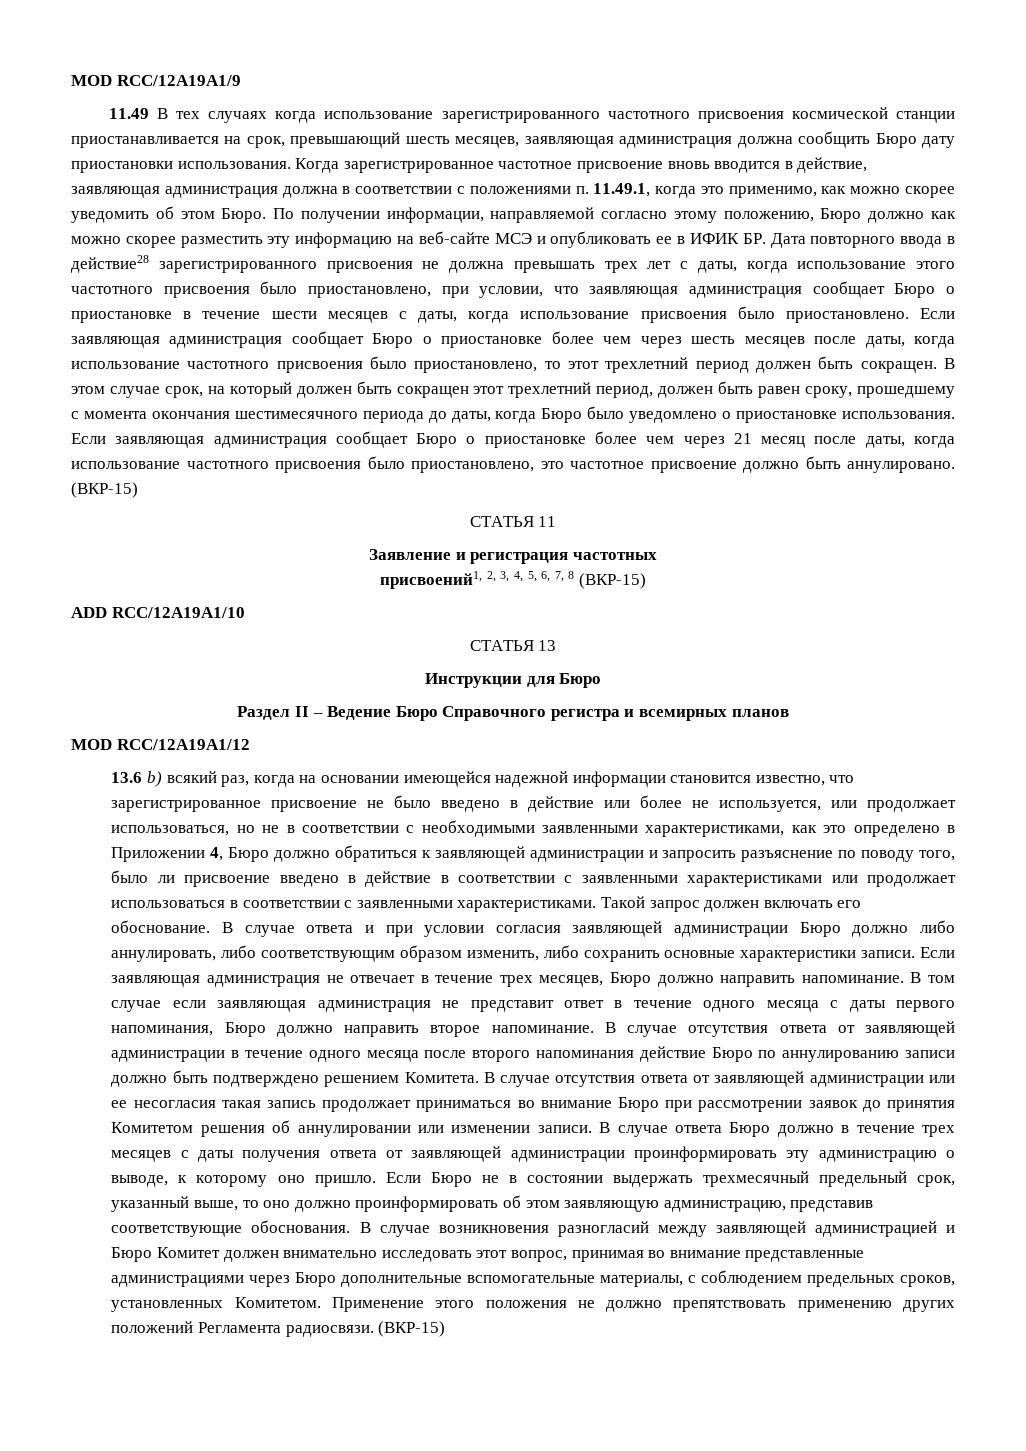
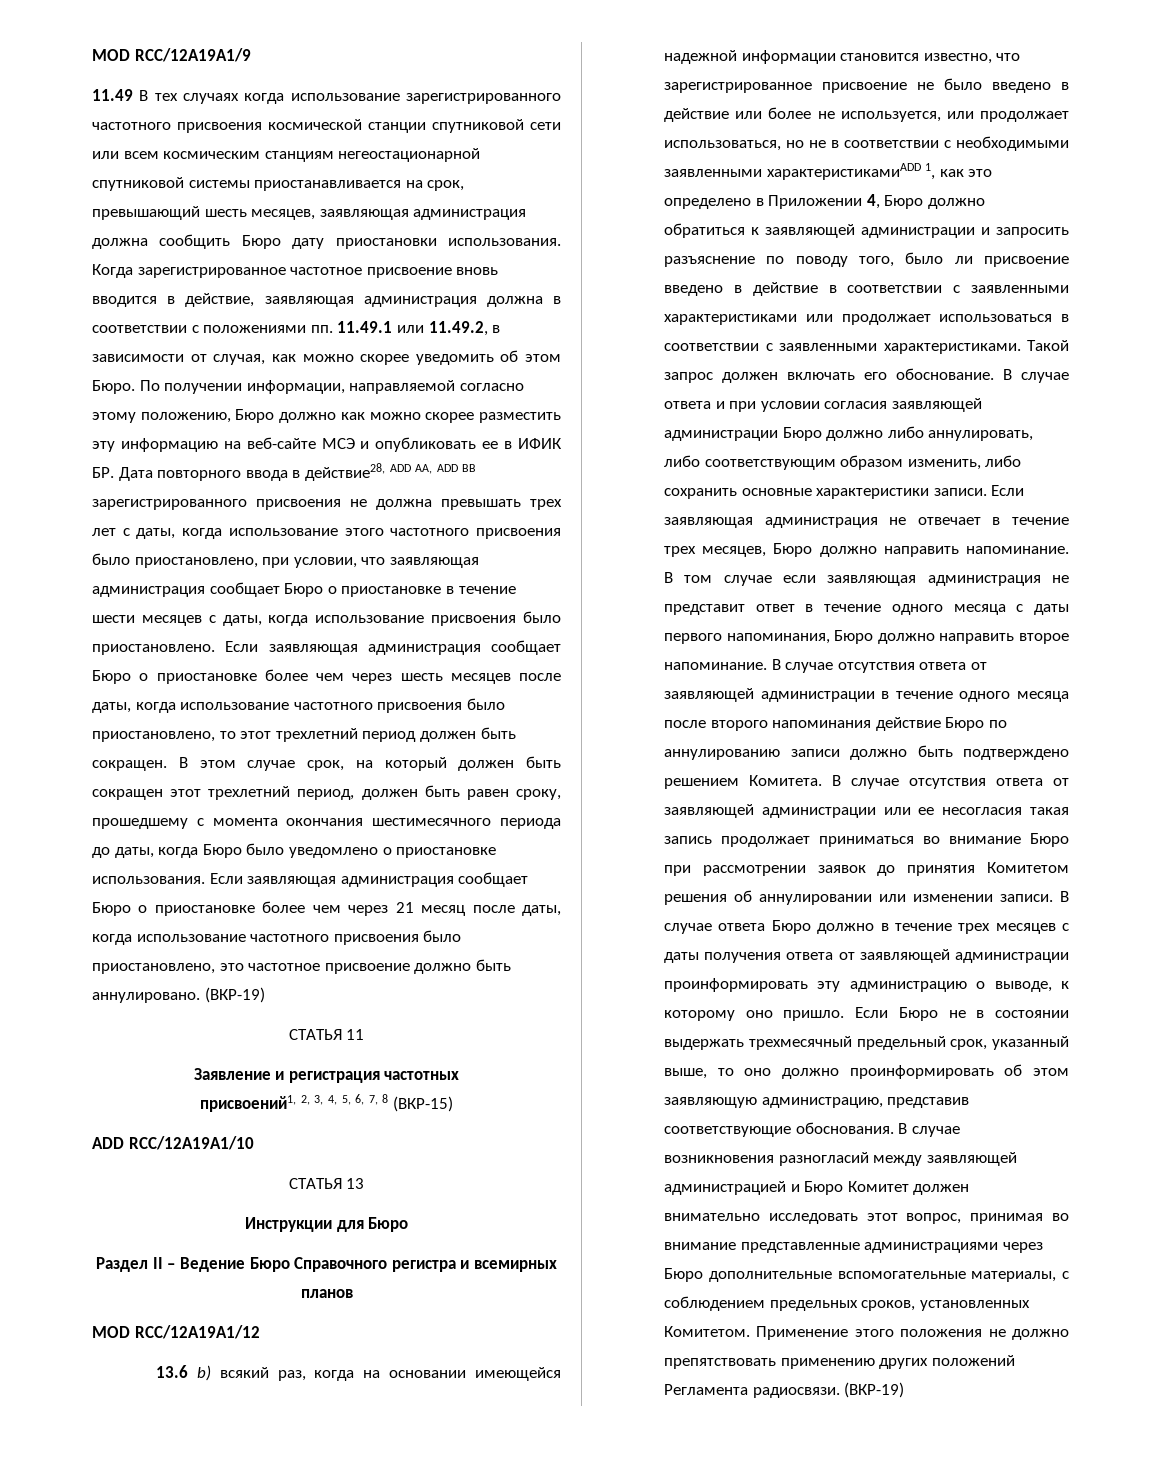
- 11.49 В тех случаях когда использование зарегистрированного частотного присвоения космической станции приостанавливается на срок, превышающий шесть месяцев, заявляющая администрация должна сообщить Бюро дату приостановки использования.
+ 11.49 В тех случаях когда использование зарегистрированного частотного присвоения космической станции спутниковой сети или всем космическим станциям негеостационарной спутниковой системы приостанавливается на срок, превышающий шесть месяцев, заявляющая администрация должна сообщить Бюро дату приостановки использования.
- Когда зарегистрированное частотное присвоение вновь вводится в действие, заявляющая администрация должна в соответствии с положениями п. 11.49.1, когда это применимо, как можно скорее уведомить об этом Бюро.
+ Когда зарегистрированное частотное присвоение вновь вводится в действие, заявляющая администрация должна в соответствии с положениями пп. 11.49.1 или 11.49.2, в зависимости от случая, как можно скорее уведомить об этом Бюро.
- По получении информации, направляемой согласно этому положению, Бюро должно как можно скорее разместить эту информацию на веб-сайте МСЭ и опубликовать ее в ИФИК БР. Дата повторного ввода в действие28 зарегистрированного присвоения не должна превышать трех лет с даты, когда использование этого частотного присвоения было приостановлено, при условии, что заявляющая администрация сообщает Бюро о приостановке в течение шести месяцев с даты, когда использование присвоения было приостановлено.
+ По получении информации, направляемой согласно этому положению, Бюро должно как можно скорее разместить эту информацию на веб-сайте МСЭ и опубликовать ее в ИФИК БР. Дата повторного ввода в действие28, ADD AA, ADD BB зарегистрированного присвоения не должна превышать трех лет с даты, когда использование этого частотного присвоения было приостановлено, при условии, что заявляющая администрация сообщает Бюро о приостановке в течение шести месяцев с даты, когда использование присвоения было приостановлено.
- Если заявляющая администрация сообщает Бюро о приостановке более чем через 21 месяц после даты, когда использование частотного присвоения было приостановлено, это частотное присвоение должно быть аннулировано. (ВКР-15)
+ Если заявляющая администрация сообщает Бюро о приостановке более чем через 21 месяц после даты, когда использование частотного присвоения было приостановлено, это частотное присвоение должно быть аннулировано. (ВКР-19)
- 13.6 b) всякий раз, когда на основании имеющейся надежной информации становится известно, что зарегистрированное присвоение не было введено в действие или более не используется, или продолжает использоваться, но не в соответствии с необходимыми заявленными характеристиками, как это определено в Приложении 4, Бюро должно обратиться к заявляющей администрации и запросить разъяснение по поводу того, было ли присвоение введено в действие в соответствии с заявленными характеристиками или продолжает использоваться в соответствии с заявленными характеристиками.
+ 13.6 b) всякий раз, когда на основании имеющейся надежной информации становится известно, что зарегистрированное присвоение не было введено в действие или более не используется, или продолжает использоваться, но не в соответствии с необходимыми заявленными характеристикамиADD 1, как это определено в Приложении 4, Бюро должно обратиться к заявляющей администрации и запросить разъяснение по поводу того, было ли присвоение введено в действие в соответствии с заявленными характеристиками или продолжает использоваться в соответствии с заявленными характеристиками.
- Применение этого положения не должно препятствовать применению других положений Регламента радиосвязи. (ВКР-15)
+ Применение этого положения не должно препятствовать применению других положений Регламента радиосвязи. (ВКР-19)

